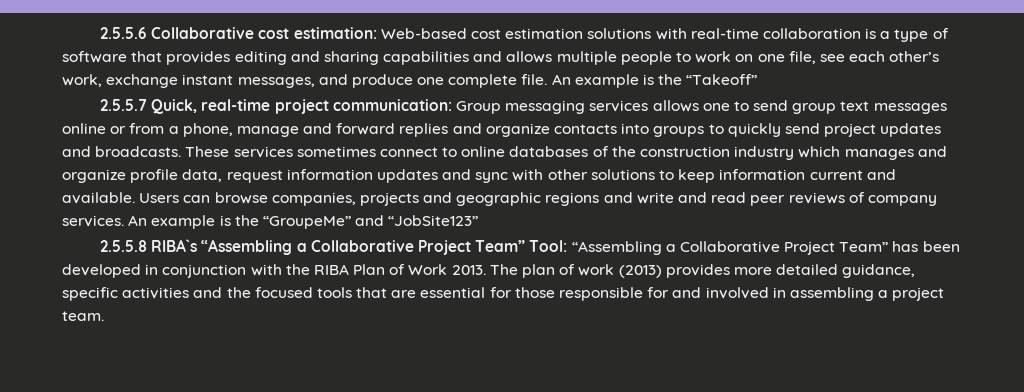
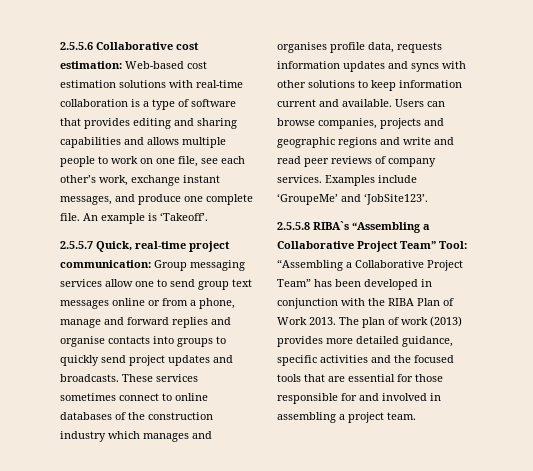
- An example is the “Takeoff”
+ An example is ‘Takeoff’.
- 2.5.5.7 Quick, real-time project communication: Group messaging services allows one to send group text messages online or from a phone, manage and forward replies and organize contacts into groups to quickly send project updates and broadcasts.
+ 2.5.5.7 Quick, real-time project communication: Group messaging services allow one to send group text messages online or from a phone, manage and forward replies and organise contacts into groups to quickly send project updates and broadcasts.
- These services sometimes connect to online databases of the construction industry which manages and organize profile data, request information updates and sync with other solutions to keep information current and available.
+ These services sometimes connect to online databases of the construction industry which manages and organises profile data, requests information updates and syncs with other solutions to keep information current and available.
- An example is the “GroupeMe” and “JobSite123”
+ Examples include ‘GroupeMe’ and ‘JobSite123’.

